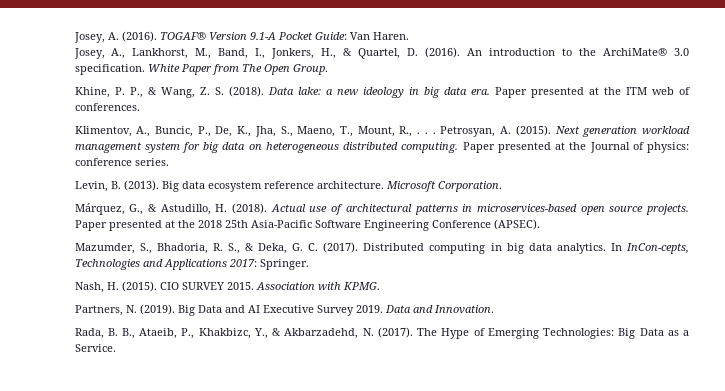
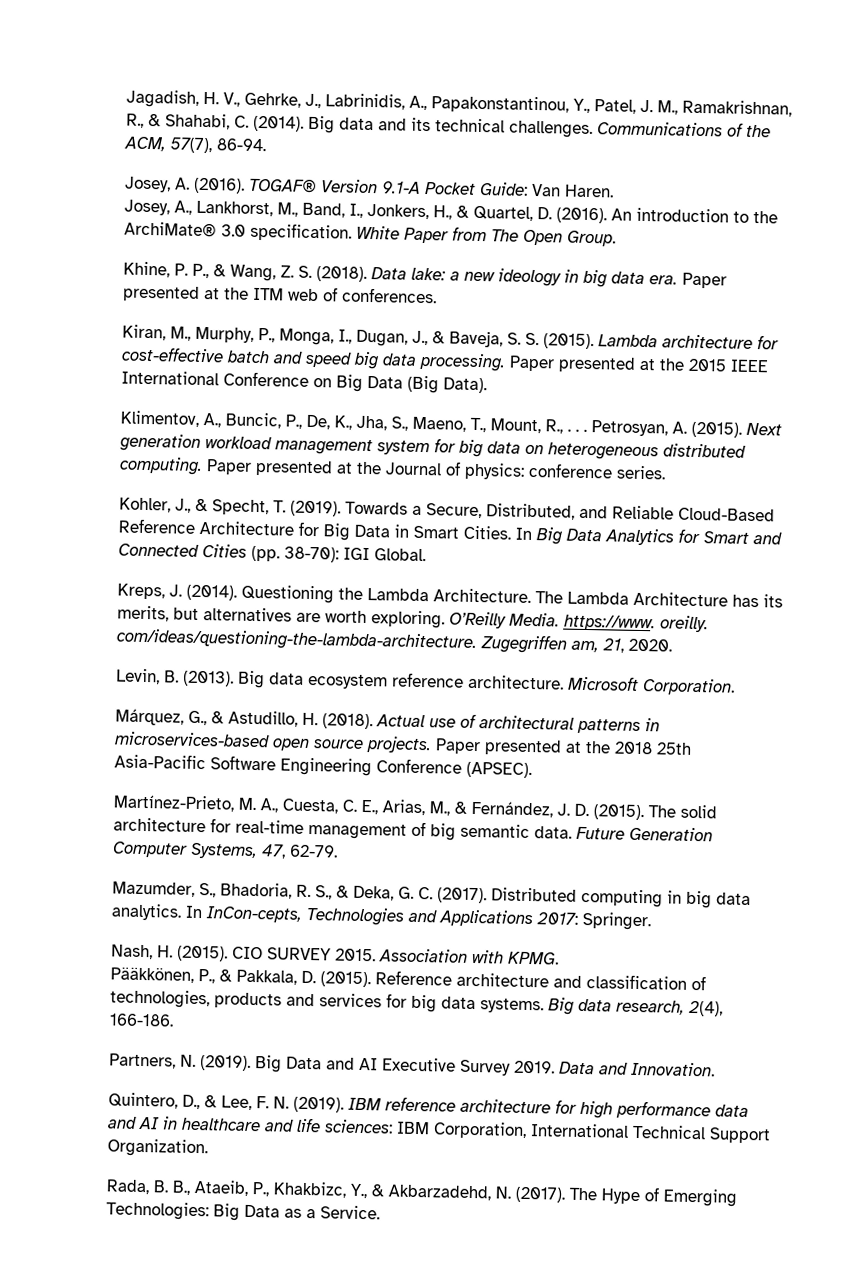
+ Jagadish, H. V., Gehrke, J., Labrinidis, A., Papakonstantinou, Y., Patel, J. M., Ramakrishnan, R., & Shahabi, C. (2014). Big data and its technical challenges. Communications of the ACM, 57(7), 86-94.
+ Kiran, M., Murphy, P., Monga, I., Dugan, J., & Baveja, S. S. (2015). Lambda architecture for cost-effective batch and speed big data processing. Paper presented at the 2015 IEEE International Conference on Big Data (Big Data).
+ Kohler, J., & Specht, T. (2019). Towards a Secure, Distributed, and Reliable Cloud-Based Reference Architecture for Big Data in Smart Cities. In Big Data Analytics for Smart and Connected Cities (pp. 38-70): IGI Global.
+ Kreps, J. (2014). Questioning the Lambda Architecture. The Lambda Architecture has its merits, but alternatives are worth exploring. O’Reilly Media. https://www. oreilly. com/ideas/questioning-the-lambda-architecture. Zugegriffen am, 21, 2020.
+ Martínez-Prieto, M. A., Cuesta, C. E., Arias, M., & Fernández, J. D. (2015). The solid architecture for real-time management of big semantic data. Future Generation Computer Systems, 47, 62-79.
+ Pääkkönen, P., & Pakkala, D. (2015). Reference architecture and classification of technologies, products and services for big data systems. Big data research, 2(4), 166-186.
+ Quintero, D., & Lee, F. N. (2019). IBM reference architecture for high performance data and AI in healthcare and life sciences: IBM Corporation, International Technical Support Organization.

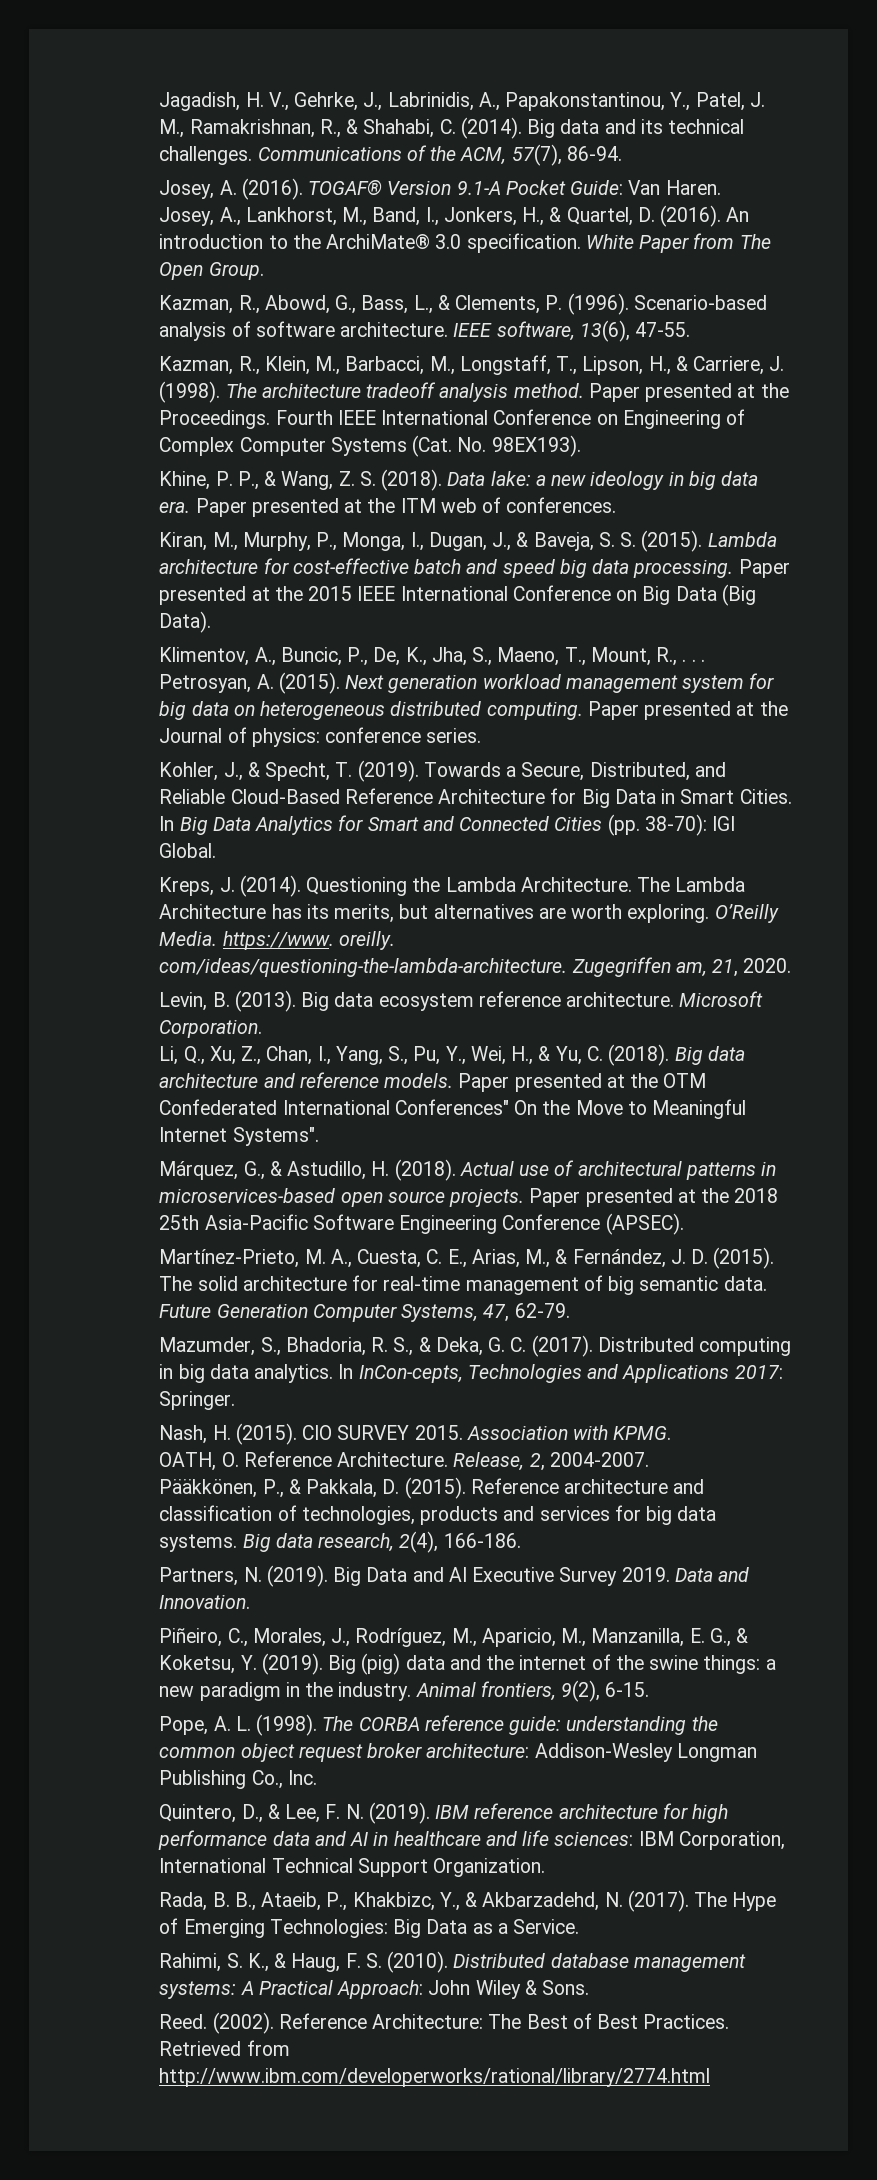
+ Kazman, R., Abowd, G., Bass, L., & Clements, P. (1996). Scenario-based analysis of software architecture. IEEE software, 13(6), 47-55.
+ Kazman, R., Klein, M., Barbacci, M., Longstaff, T., Lipson, H., & Carriere, J. (1998). The architecture tradeoff analysis method. Paper presented at the Proceedings. Fourth IEEE International Conference on Engineering of Complex Computer Systems (Cat. No. 98EX193).
+ Li, Q., Xu, Z., Chan, I., Yang, S., Pu, Y., Wei, H., & Yu, C. (2018). Big data architecture and reference models. Paper presented at the OTM Confederated International Conferences" On the Move to Meaningful Internet Systems".
+ OATH, O. Reference Architecture. Release, 2, 2004-2007.
+ Piñeiro, C., Morales, J., Rodríguez, M., Aparicio, M., Manzanilla, E. G., & Koketsu, Y. (2019). Big (pig) data and the internet of the swine things: a new paradigm in the industry. Animal frontiers, 9(2), 6-15.
+ Pope, A. L. (1998). The CORBA reference guide: understanding the common object request broker architecture: Addison-Wesley Longman Publishing Co., Inc.
+ Rahimi, S. K., & Haug, F. S. (2010). Distributed database management systems: A Practical Approach: John Wiley & Sons.
+ Reed. (2002). Reference Architecture: The Best of Best Practices. Retrieved from http://www.ibm.com/developerworks/rational/library/2774.html

